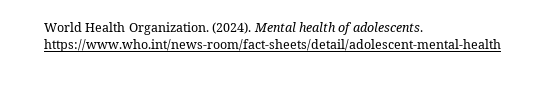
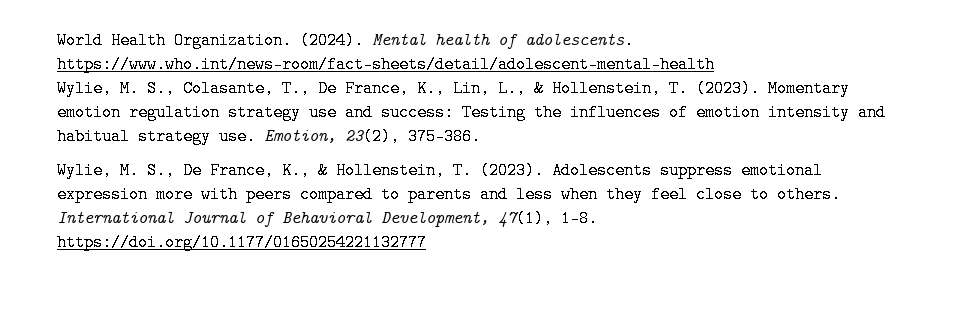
+ Wylie, M. S., Colasante, T., De France, K., Lin, L., & Hollenstein, T. (2023). Momentary emotion regulation strategy use and success: Testing the influences of emotion intensity and habitual strategy use. Emotion, 23(2), 375–386.
+ Wylie, M. S., De France, K., & Hollenstein, T. (2023). Adolescents suppress emotional expression more with peers compared to parents and less when they feel close to others. International Journal of Behavioral Development, 47(1), 1–8. https://doi.org/10.1177/01650254221132777

